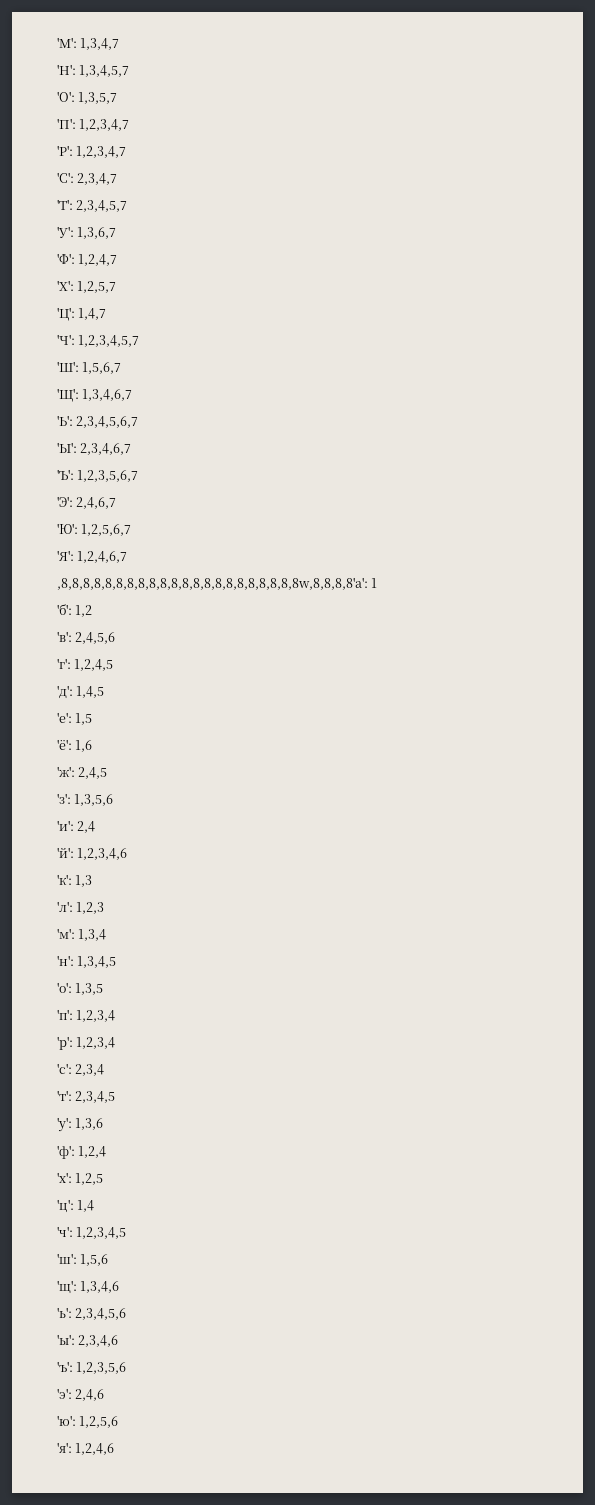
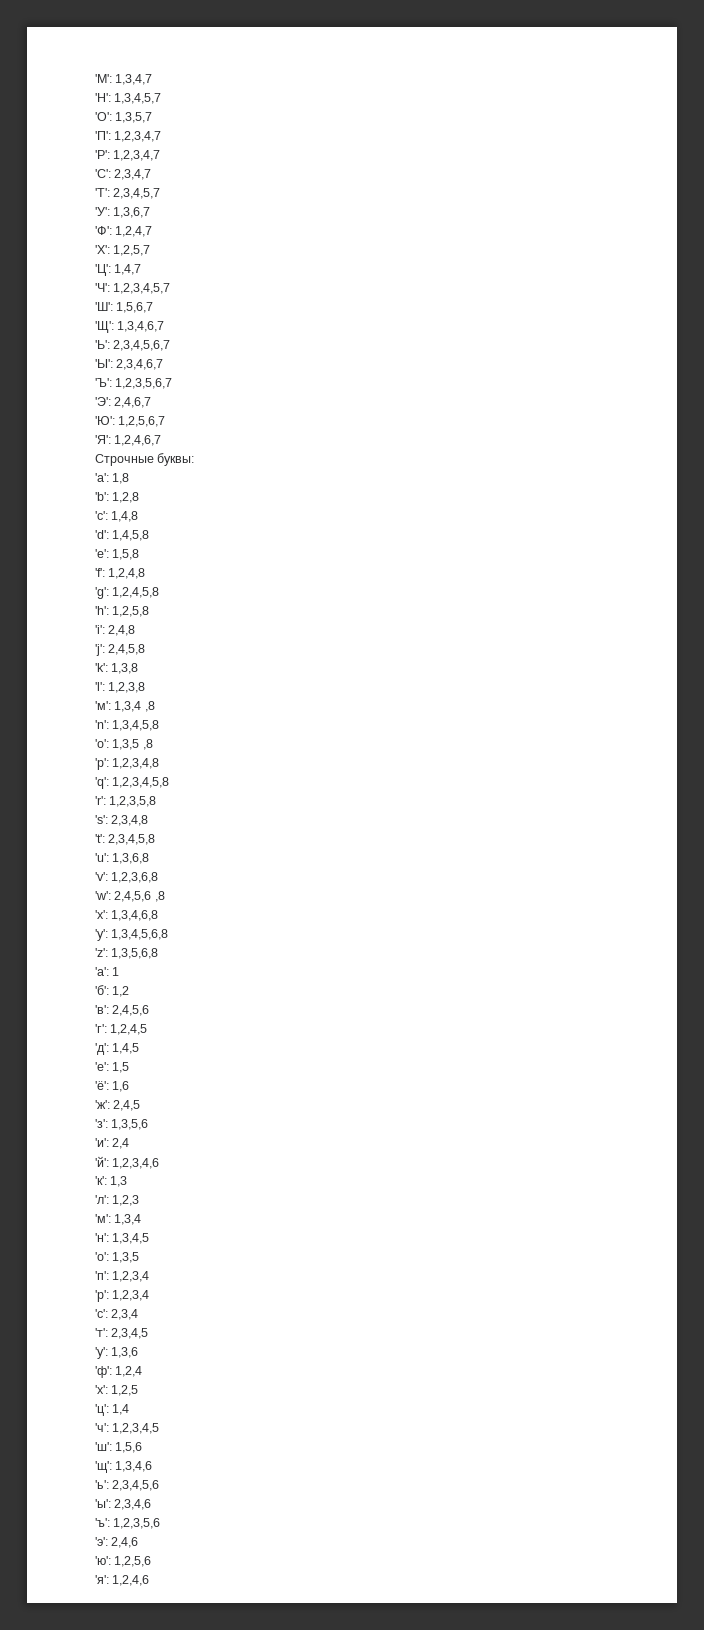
- ,8,8,8,8,8,8,8,8,8,8,8,8,8,8,8,8,8,8,8,8,8,8w,8,8,8,8'а': 1
+ Строчные буквы:
+ 'a': 1,8
+ 'b': 1,2,8
+ 'c': 1,4,8
+ 'd': 1,4,5,8
+ 'e': 1,5,8
+ 'f': 1,2,4,8
+ 'g': 1,2,4,5,8
+ 'h': 1,2,5,8
+ 'i': 2,4,8
+ 'j': 2,4,5,8
+ 'k': 1,3,8
+ 'l': 1,2,3,8
+ 'м': 1,3,4 ,8
+ 'n': 1,3,4,5,8
+ 'о': 1,3,5 ,8
+ 'p': 1,2,3,4,8
+ 'q': 1,2,3,4,5,8
+ 'r': 1,2,3,5,8
+ 's': 2,3,4,8
+ 't': 2,3,4,5,8
+ 'u': 1,3,6,8
+ 'v': 1,2,3,6,8
+ 'w': 2,4,5,6 ,8
+ 'x': 1,3,4,6,8
+ 'y': 1,3,4,5,6,8
+ 'z': 1,3,5,6,8
+ 'а': 1

